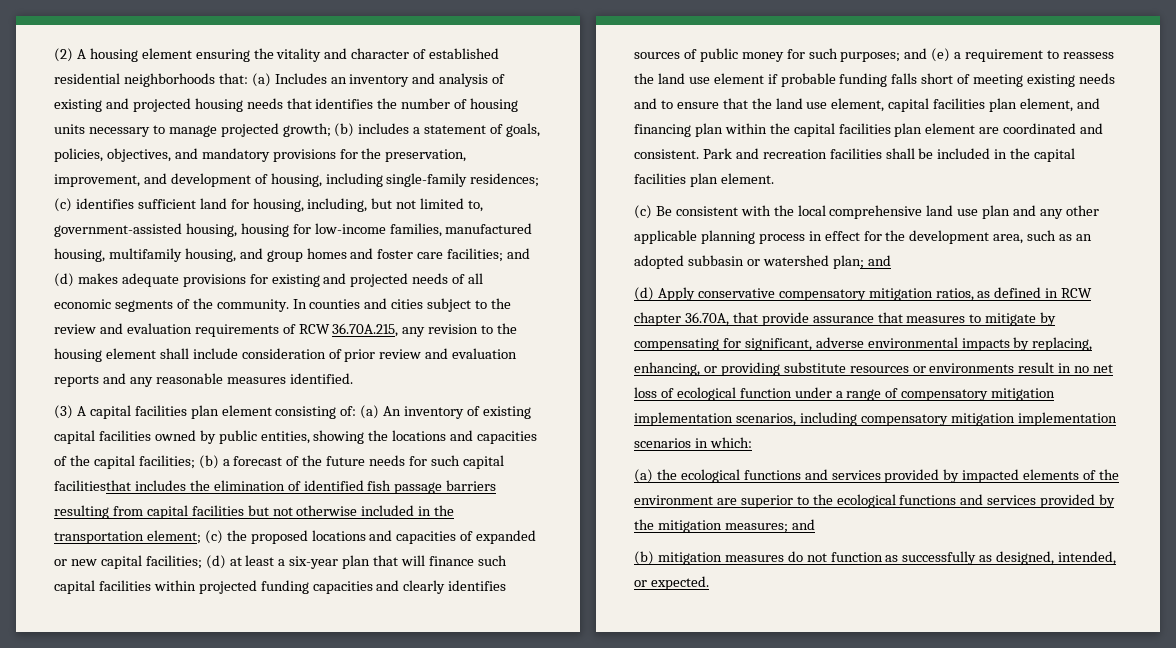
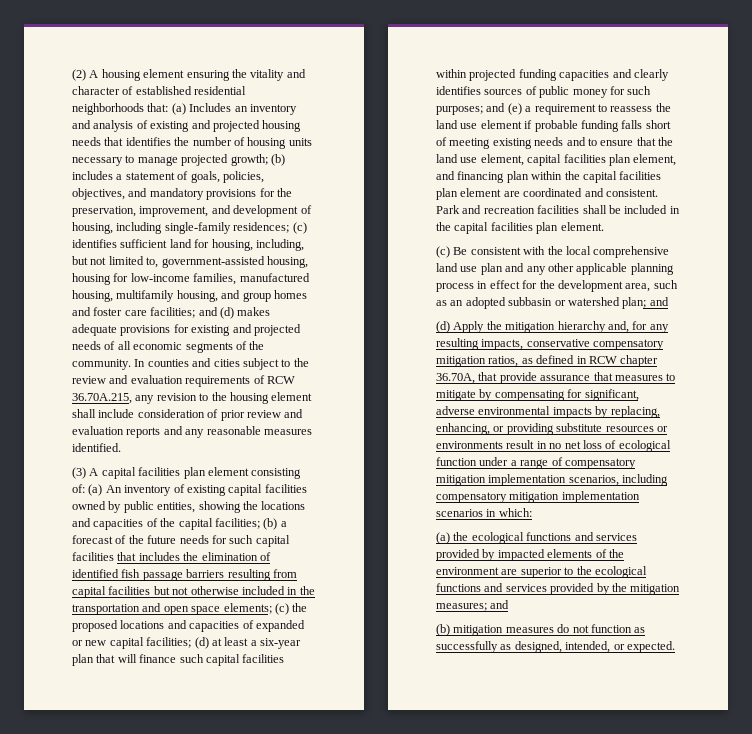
- (b) a forecast of the future needs for such capital facilitiesthat includes the elimination of identified fish passage barriers resulting from capital facilities but not otherwise included in the transportation element;
+ (b) a forecast of the future needs for such capital facilities that includes the elimination of identified fish passage barriers resulting from capital facilities but not otherwise included in the transportation and open space elements;
- (d) Apply conservative compensatory mitigation ratios, as defined in RCW chapter 36.70A, that provide assurance that measures to mitigate by compensating for significant, adverse environmental impacts by replacing, enhancing, or providing substitute resources or environments result in no net loss of ecological function under a range of compensatory mitigation implementation scenarios, including compensatory mitigation implementation scenarios in which:
+ (d) Apply the mitigation hierarchy and, for any resulting impacts, conservative compensatory mitigation ratios, as defined in RCW chapter 36.70A, that provide assurance that measures to mitigate by compensating for significant, adverse environmental impacts by replacing, enhancing, or providing substitute resources or environments result in no net loss of ecological function under a range of compensatory mitigation implementation scenarios, including compensatory mitigation implementation scenarios in which:

